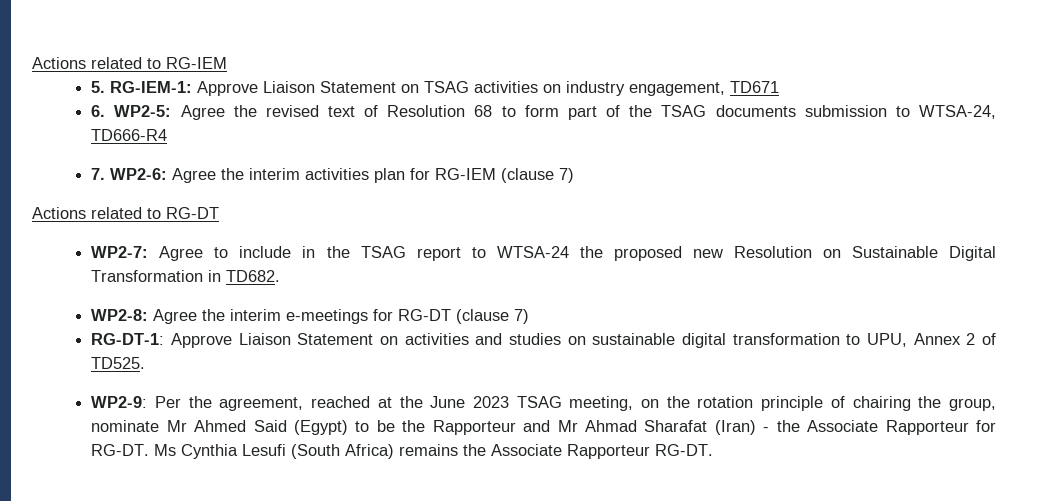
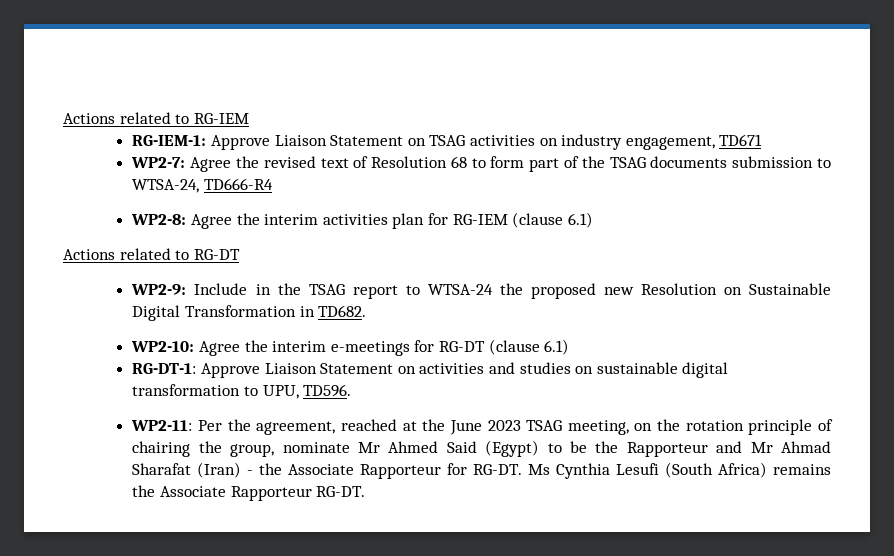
- 5. RG-IEM-1: Approve Liaison Statement on TSAG activities on industry engagement, TD671
+ RG-IEM-1: Approve Liaison Statement on TSAG activities on industry engagement, TD671
- 6. WP2-5: Agree the revised text of Resolution 68 to form part of the TSAG documents submission to WTSA-24, TD666-R4
+ WP2-7: Agree the revised text of Resolution 68 to form part of the TSAG documents submission to WTSA-24, TD666-R4
- 7. WP2-6: Agree the interim activities plan for RG-IEM (clause 7)
+ WP2-8: Agree the interim activities plan for RG-IEM (clause 6.1)
- WP2-7: Agree to include in the TSAG report to WTSA-24 the proposed new Resolution on Sustainable Digital Transformation in TD682.
+ WP2-9: Include in the TSAG report to WTSA-24 the proposed new Resolution on Sustainable Digital Transformation in TD682.
- WP2-8: Agree the interim e-meetings for RG-DT (clause 7)
+ WP2-10: Agree the interim e-meetings for RG-DT (clause 6.1)
- RG-DT-1: Approve Liaison Statement on activities and studies on sustainable digital transformation to UPU, Annex 2 of TD525.
- WP2-9: Per the agreement, reached at the June 2023 TSAG meeting, on the rotation principle of chairing the group, nominate Mr Ahmed Said (Egypt) to be the Rapporteur and Mr Ahmad Sharafat (Iran) - the Associate Rapporteur for RG-DT.
+ RG-DT-1: Approve Liaison Statement on activities and studies on sustainable digital transformation to UPU, TD596.
+ WP2-11: Per the agreement, reached at the June 2023 TSAG meeting, on the rotation principle of chairing the group, nominate Mr Ahmed Said (Egypt) to be the Rapporteur and Mr Ahmad Sharafat (Iran) - the Associate Rapporteur for RG-DT.

